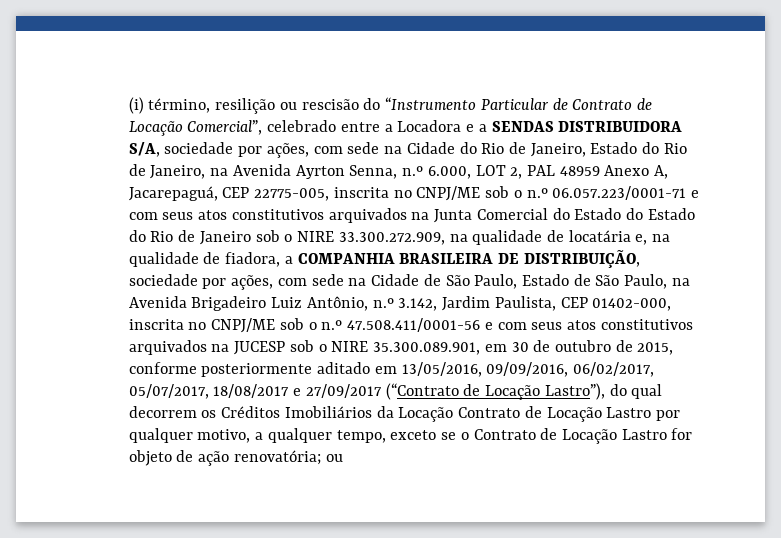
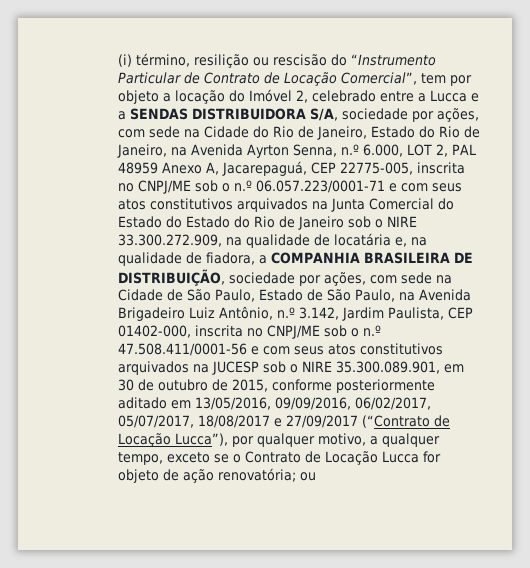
- (i) término, resilição ou rescisão do “Instrumento Particular de Contrato de Locação Comercial”, celebrado entre a Locadora e a SENDAS DISTRIBUIDORA S/A, sociedade por ações, com sede na Cidade do Rio de Janeiro, Estado do Rio de Janeiro, na Avenida Ayrton Senna, n.º 6.000, LOT 2, PAL 48959 Anexo A, Jacarepaguá, CEP 22775-005, inscrita no CNPJ/ME sob o n.º 06.057.223/0001-71 e com seus atos constitutivos arquivados na Junta Comercial do Estado do Estado do Rio de Janeiro sob o NIRE 33.300.272.909, na qualidade de locatária e, na qualidade de fiadora, a COMPANHIA BRASILEIRA DE DISTRIBUIÇÃO, sociedade por ações, com sede na Cidade de São Paulo, Estado de São Paulo, na Avenida Brigadeiro Luiz Antônio, n.º 3.142, Jardim Paulista, CEP 01402-000, inscrita no CNPJ/ME sob o n.º 47.508.411/0001-56 e com seus atos constitutivos arquivados na JUCESP sob o NIRE 35.300.089.901, em 30 de outubro de 2015, conforme posteriormente aditado em 13/05/2016, 09/09/2016, 06/02/2017, 05/07/2017, 18/08/2017 e 27/09/2017 (“Contrato de Locação Lastro”), do qual decorrem os Créditos Imobiliários da Locação Contrato de Locação Lastro por qualquer motivo, a qualquer tempo, exceto se o Contrato de Locação Lastro for objeto de ação renovatória;
+ (i) término, resilição ou rescisão do “Instrumento Particular de Contrato de Locação Comercial”, tem por objeto a locação do Imóvel 2, celebrado entre a Lucca e a SENDAS DISTRIBUIDORA S/A, sociedade por ações, com sede na Cidade do Rio de Janeiro, Estado do Rio de Janeiro, na Avenida Ayrton Senna, n.º 6.000, LOT 2, PAL 48959 Anexo A, Jacarepaguá, CEP 22775-005, inscrita no CNPJ/ME sob o n.º 06.057.223/0001-71 e com seus atos constitutivos arquivados na Junta Comercial do Estado do Estado do Rio de Janeiro sob o NIRE 33.300.272.909, na qualidade de locatária e, na qualidade de fiadora, a COMPANHIA BRASILEIRA DE DISTRIBUIÇÃO, sociedade por ações, com sede na Cidade de São Paulo, Estado de São Paulo, na Avenida Brigadeiro Luiz Antônio, n.º 3.142, Jardim Paulista, CEP 01402-000, inscrita no CNPJ/ME sob o n.º 47.508.411/0001-56 e com seus atos constitutivos arquivados na JUCESP sob o NIRE 35.300.089.901, em 30 de outubro de 2015, conforme posteriormente aditado em 13/05/2016, 09/09/2016, 06/02/2017, 05/07/2017, 18/08/2017 e 27/09/2017 (“Contrato de Locação Lucca”), por qualquer motivo, a qualquer tempo, exceto se o Contrato de Locação Lucca for objeto de ação renovatória;

